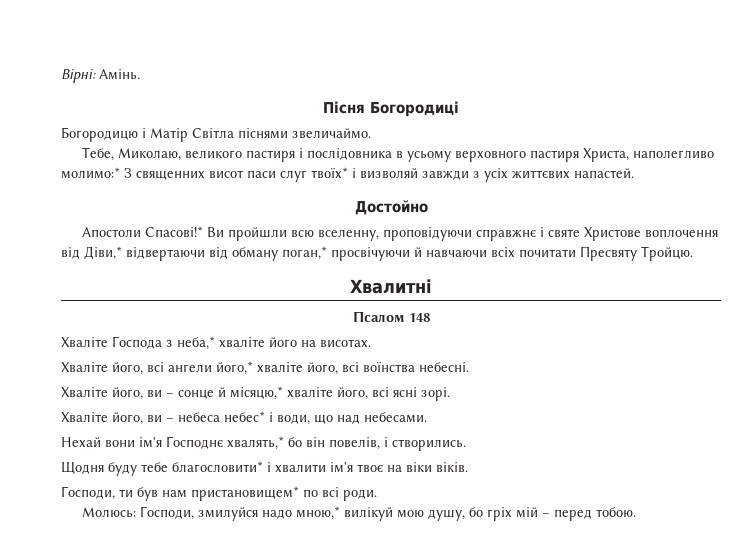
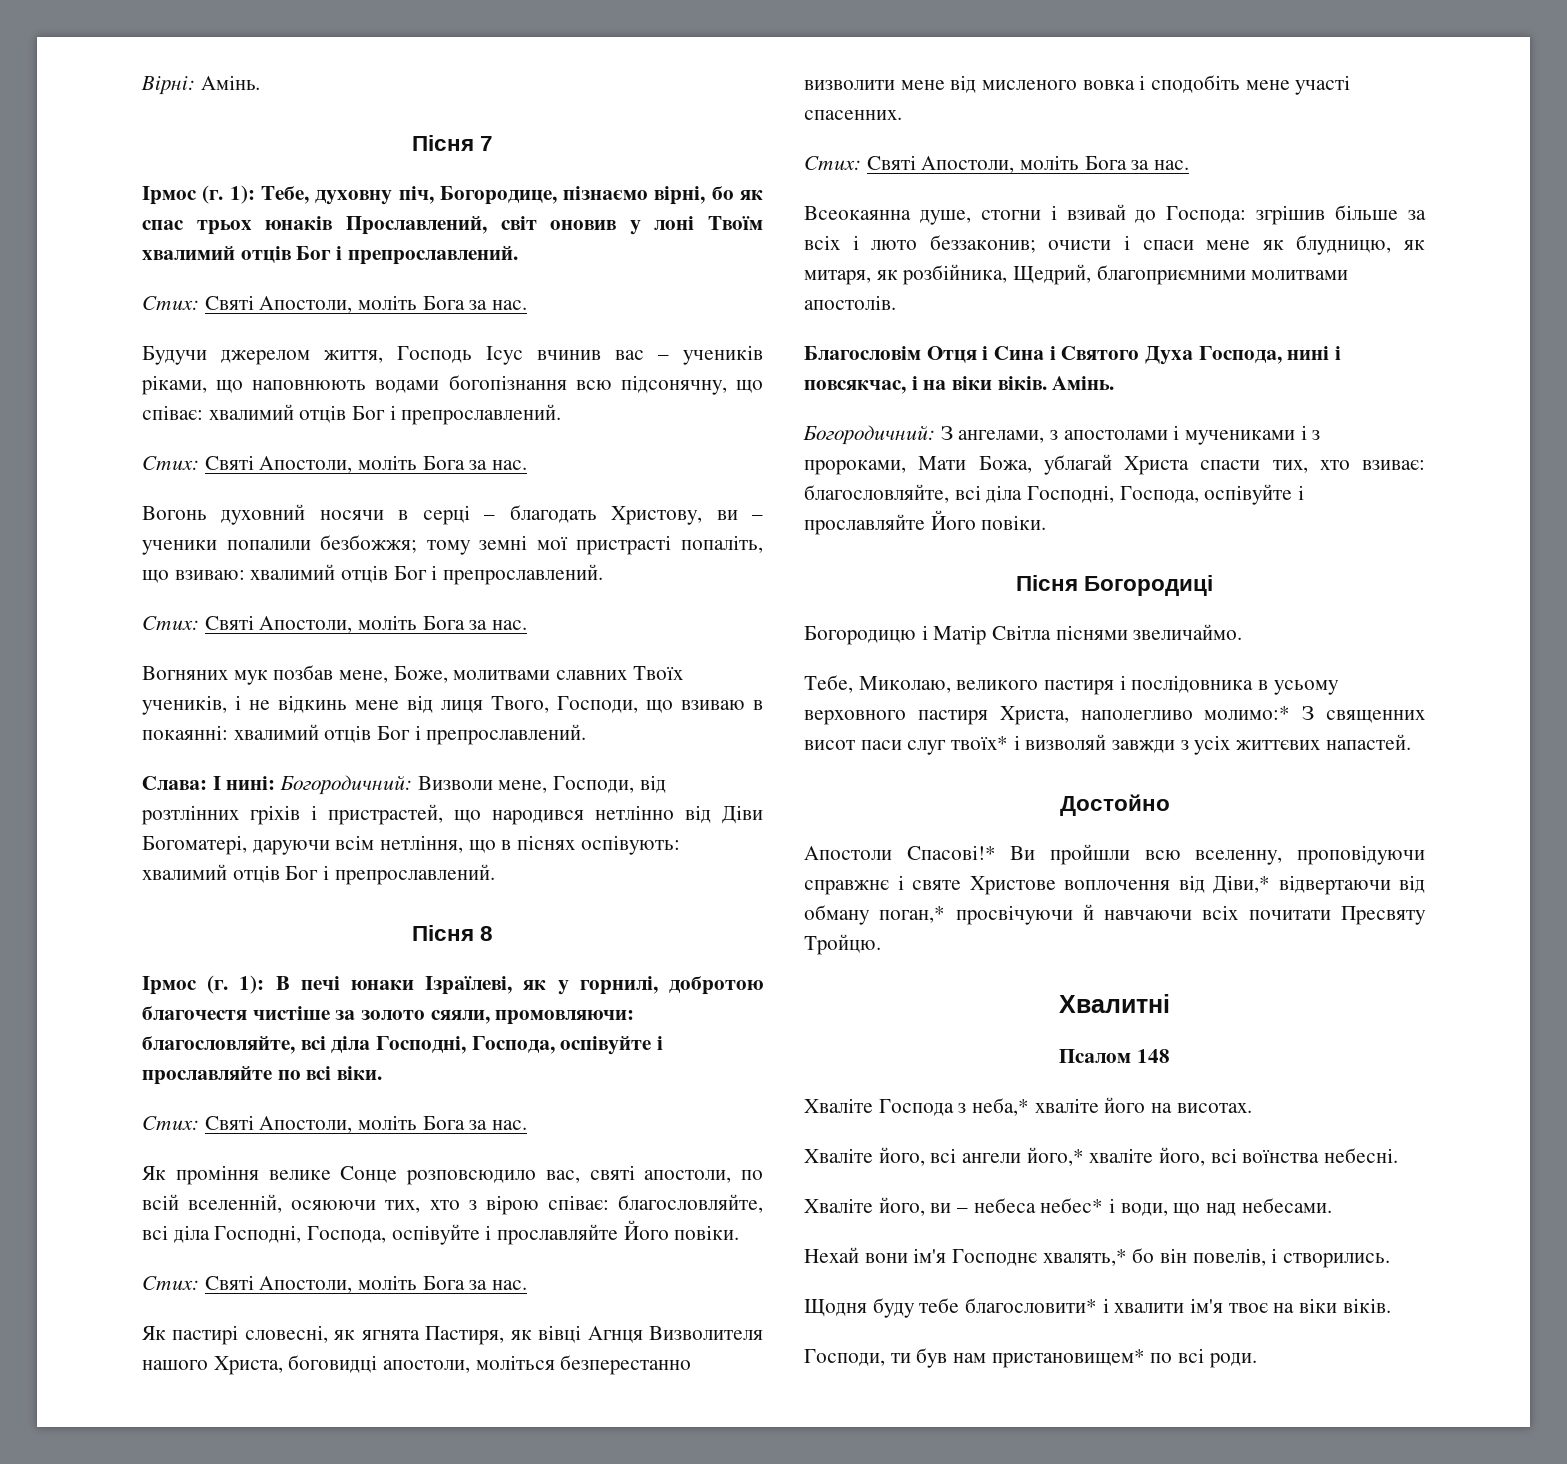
+ Пісня 7
+ Ірмос (г. 1): Тебе, духовну піч, Богородице, пізнаємо вірні, бо як спас трьох юнаків Прославлений, світ оновив у лоні Твоїм хвалимий отців Бог і препрославлений.
+ Стих: Святі Апостоли, моліть Бога за нас.
+ Будучи джерелом життя, Господь Ісус вчинив вас – учеників ріками, що наповнюють водами богопізнання всю підсонячну, що співає: хвалимий отців Бог і препрославлений.
+ Стих: Святі Апостоли, моліть Бога за нас.
+ Вогонь духовний носячи в серці – благодать Христову, ви – ученики попалили безбожжя; тому земні мої пристрасті попаліть, що взиваю: хвалимий отців Бог і препрославлений.
+ Стих: Святі Апостоли, моліть Бога за нас.
+ Вогняних мук позбав мене, Боже, молитвами славних Твоїх учеників, і не відкинь мене від лиця Твого, Господи, що взиваю в покаянні: хвалимий отців Бог і препрославлений.
+ Слава: І нині: Богородичний: Визволи мене, Господи, від розтлінних гріхів і пристрастей, що народився нетлінно від Діви Богоматері, даруючи всім нетління, що в піснях оспівують: хвалимий отців Бог і препрославлений.
+ Пісня 8
+ Ірмос (г. 1): В печі юнаки Ізраїлеві, як у горнилі, добротою благочестя чистіше за золото сяяли, промовляючи: благословляйте, всі діла Господні, Господа, оспівуйте і прославляйте по всі віки.
+ Стих: Святі Апостоли, моліть Бога за нас.
+ Як проміння велике Сонце розповсюдило вас, святі апостоли, по всій вселенній, осяюючи тих, хто з вірою співає: благословляйте, всі діла Господні, Господа, оспівуйте і прославляйте Його повіки.
+ Стих: Святі Апостоли, моліть Бога за нас.
+ Як пастирі словесні, як ягнята Пастиря, як вівці Агнця Визволителя нашого Христа, боговидці апостоли, моліться безперестанно визволити мене від мисленого вовка і сподобіть мене участі спасенних.
+ Стих: Святі Апостоли, моліть Бога за нас.
+ Всеокаянна душе, стогни і взивай до Господа: згрішив більше за всіх і люто беззаконив; очисти і спаси мене як блудницю, як митаря, як розбійника, Щедрий, благоприємними молитвами апостолів.
+ Благословім Отця і Сина і Святого Духа Господа, нині і повсякчас, і на віки віків. Амінь.
+ Богородичний: З ангелами, з апостолами і мучениками і з пророками, Мати Божа, ублагай Христа спасти тих, хто взиває: благословляйте, всі діла Господні, Господа, оспівуйте і прославляйте Його повіки.
- Хваліте його, ви − сонце й місяцю,* хваліте його, всі ясні зорі.
- Молюсь: Господи, змилуйся надо мною,* вилікуй мою душу, бо гріх мій − перед тобою.

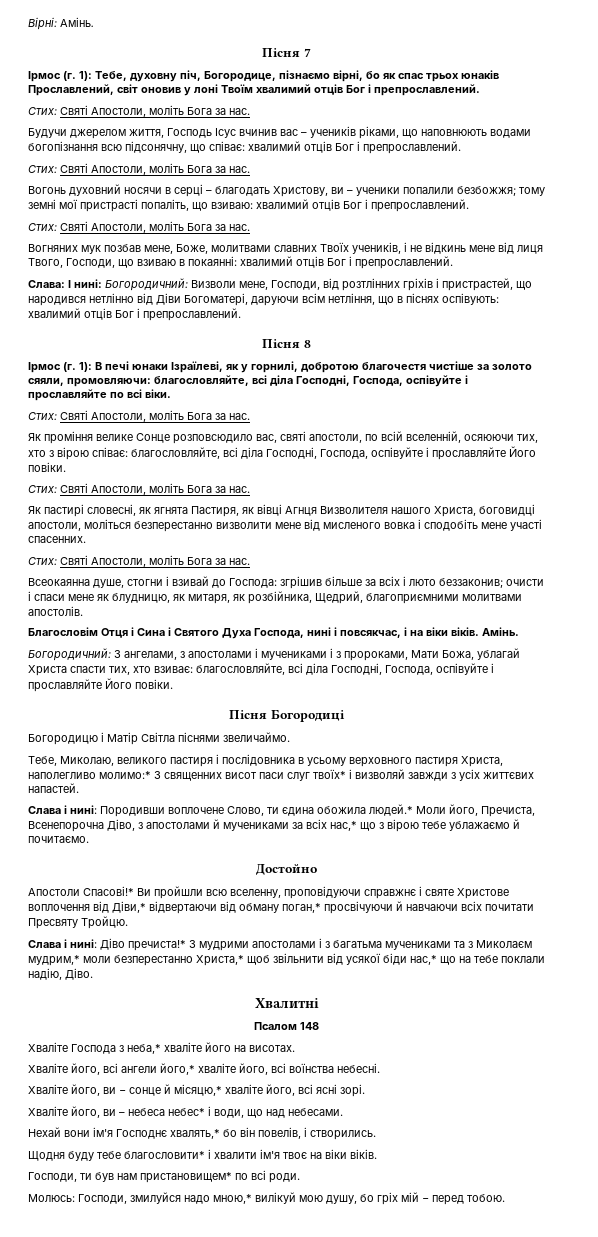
+ Слава і нині: Породивши воплочене Слово, ти єдина обожила людей.* Моли його, Пречиста, Всенепорочна Діво, з апостолами й мучениками за всіх нас,* що з вірою тебе ублажаємо й почитаємо.
+ Слава і нині: Діво пречиста!* З мудрими апостолами і з багатьма мучениками та з Миколаєм мудрим,* моли безперестанно Христа,* щоб звільнити від усякої біди нас,* що на тебе поклали надію, Діво.
+ Хваліте його, ви − сонце й місяцю,* хваліте його, всі ясні зорі.
+ Молюсь: Господи, змилуйся надо мною,* вилікуй мою душу, бо гріх мій − перед тобою.

